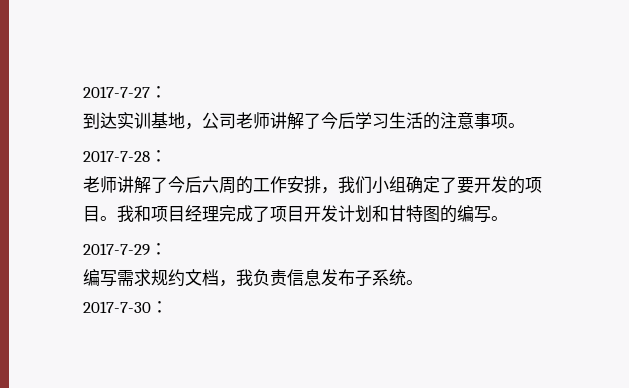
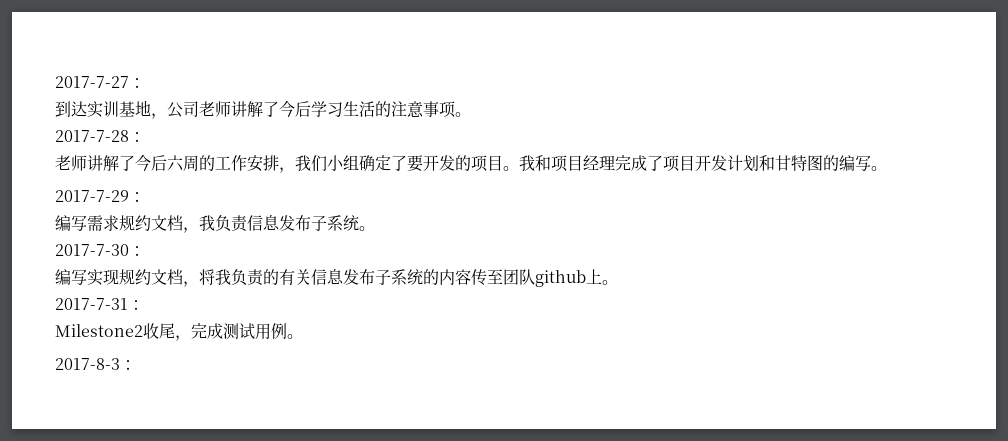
+ 编写实现规约文档，将我负责的有关信息发布子系统的内容传至团队github上。
+ 2017-7-31：
+ Milestone2收尾，完成测试用例。
+ 2017-8-3：

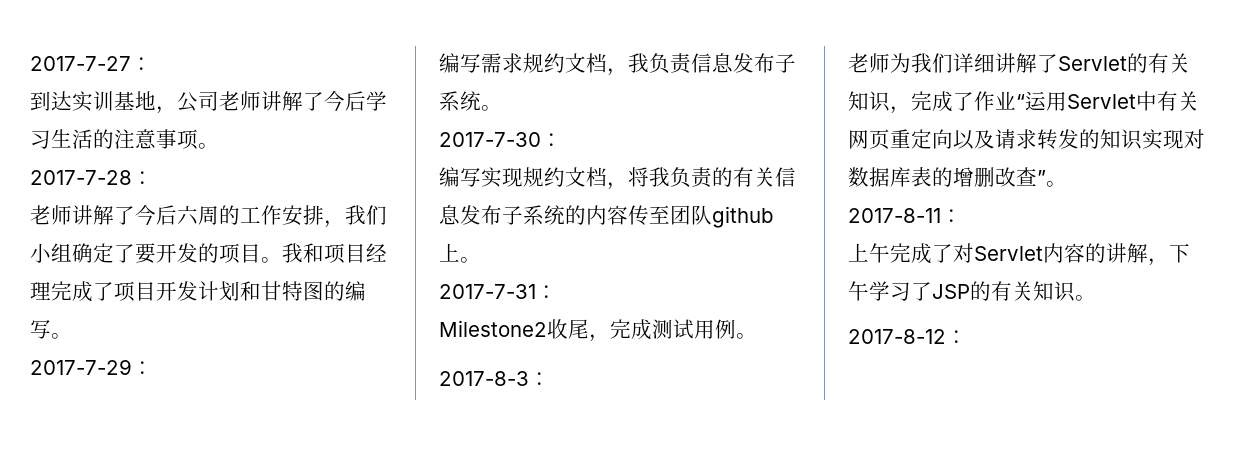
+ 老师为我们详细讲解了Servlet的有关知识，完成了作业“运用Servlet中有关网页重定向以及请求转发的知识实现对数据库表的增删改查”。
+ 2017-8-11：
+ 上午完成了对Servlet内容的讲解，下午学习了JSP的有关知识。
+ 2017-8-12：

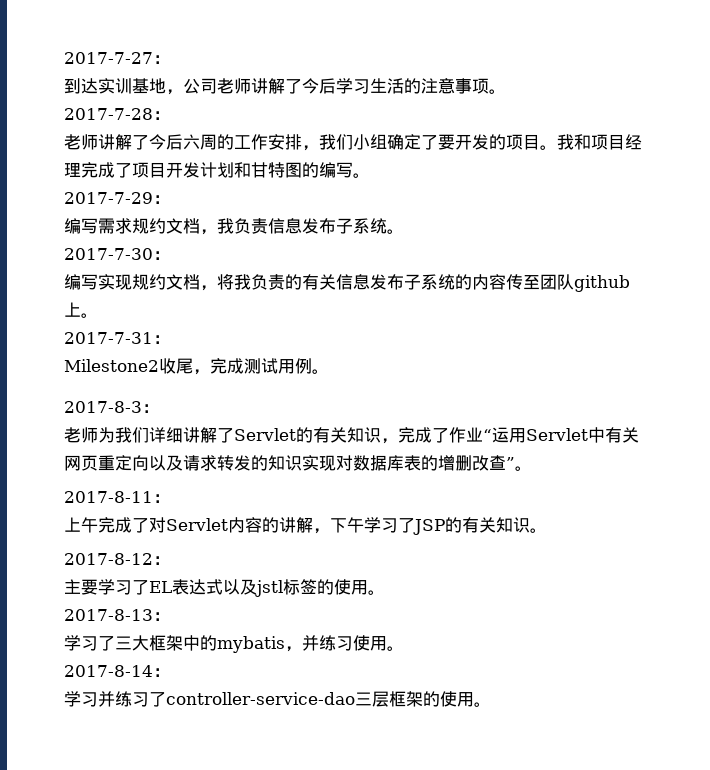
+ 主要学习了EL表达式以及jstl标签的使用。
+ 2017-8-13：
+ 学习了三大框架中的mybatis，并练习使用。
+ 2017-8-14：
+ 学习并练习了controller-service-dao三层框架的使用。

